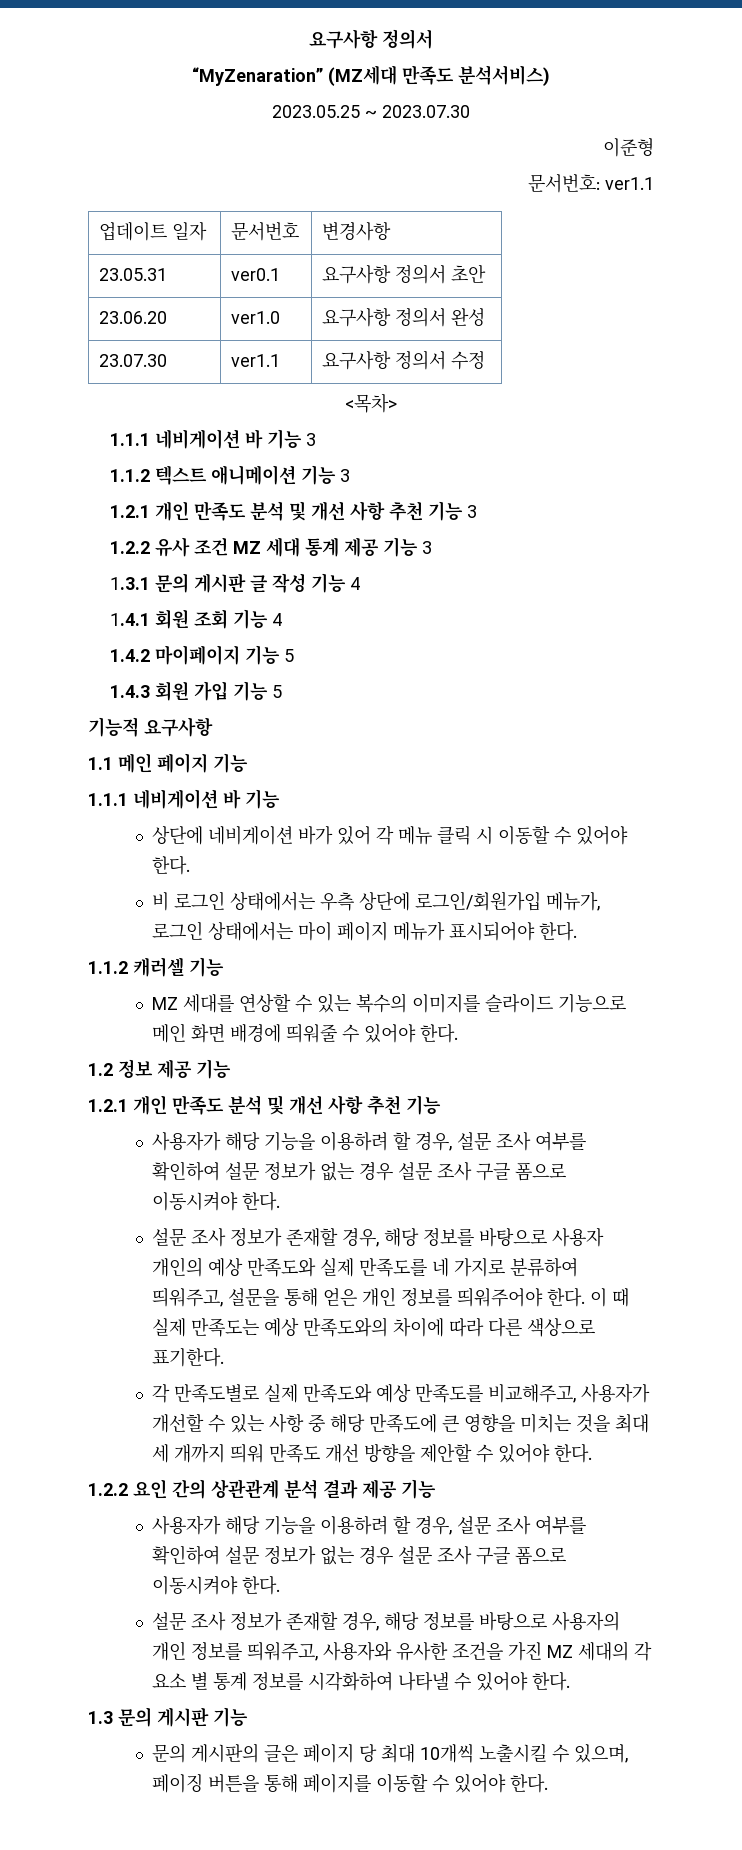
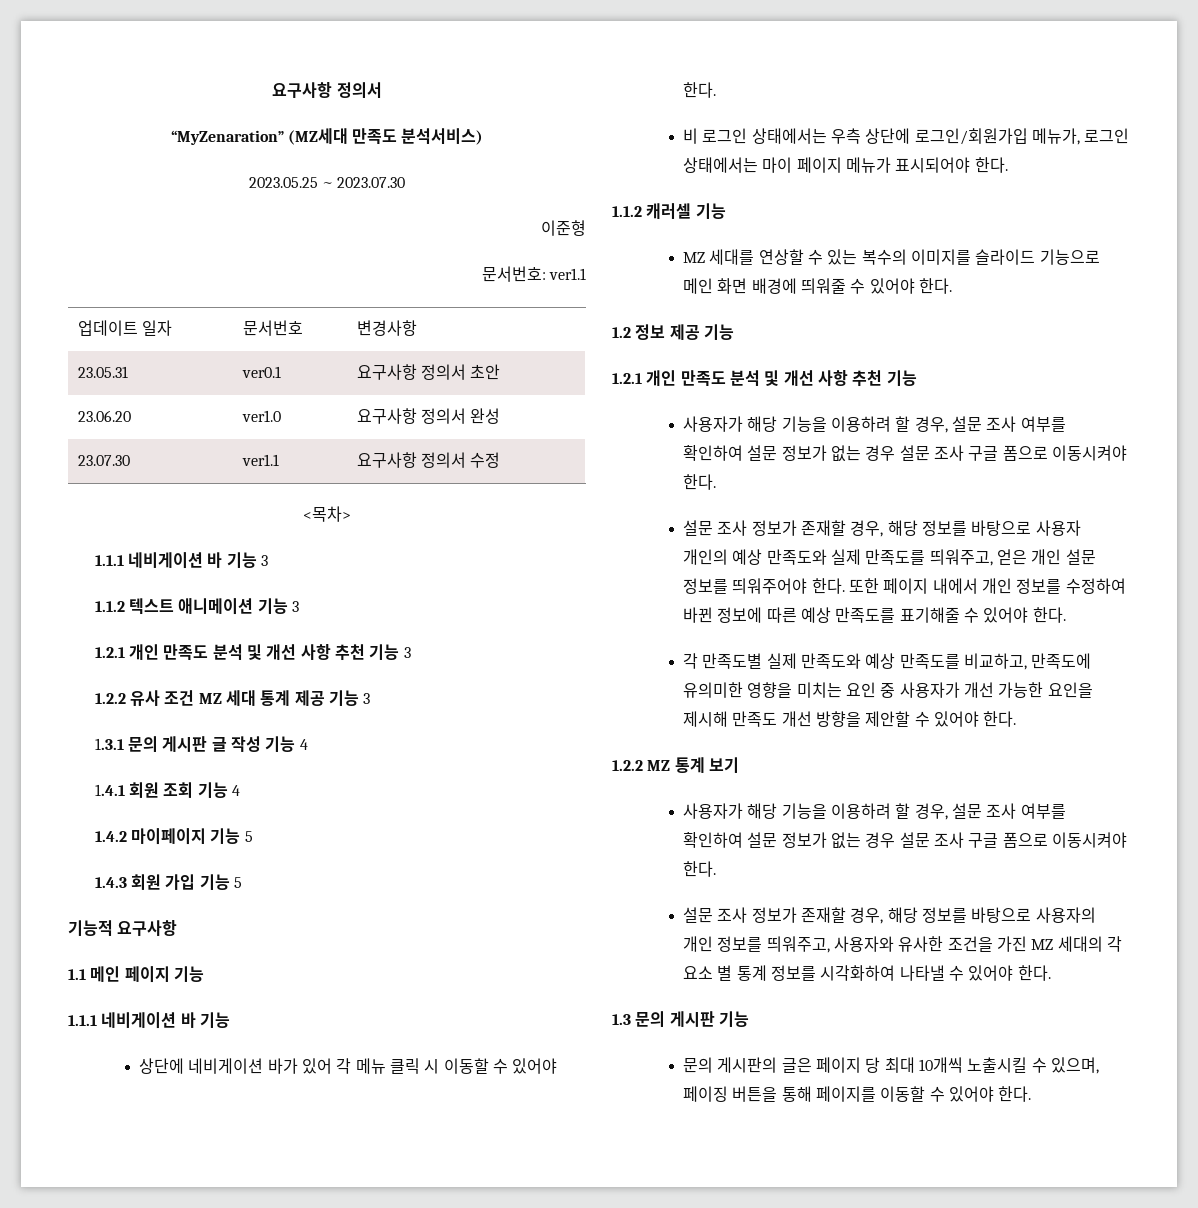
- 설문 조사 정보가 존재할 경우, 해당 정보를 바탕으로 사용자 개인의 예상 만족도와 실제 만족도를 네 가지로 분류하여 띄워주고, 설문을 통해 얻은 개인 정보를 띄워주어야 한다.
+ 설문 조사 정보가 존재할 경우, 해당 정보를 바탕으로 사용자 개인의 예상 만족도와 실제 만족도를 띄워주고, 얻은 개인 설문 정보를 띄워주어야 한다.
- 이 때 실제 만족도는 예상 만족도와의 차이에 따라 다른 색상으로 표기한다.
- 각 만족도별로 실제 만족도와 예상 만족도를 비교해주고, 사용자가 개선할 수 있는 사항 중 해당 만족도에 큰 영향을 미치는 것을 최대 세 개까지 띄워 만족도 개선 방향을 제안할 수 있어야 한다.
+ 또한 페이지 내에서 개인 정보를 수정하여 바뀐 정보에 따른 예상 만족도를 표기해줄 수 있어야 한다.
+ 각 만족도별 실제 만족도와 예상 만족도를 비교하고, 만족도에 유의미한 영향을 미치는 요인 중 사용자가 개선 가능한 요인을 제시해 만족도 개선 방향을 제안할 수 있어야 한다.
- 1.2.2 요인 간의 상관관계 분석 결과 제공 기능
+ 1.2.2 MZ 통계 보기

